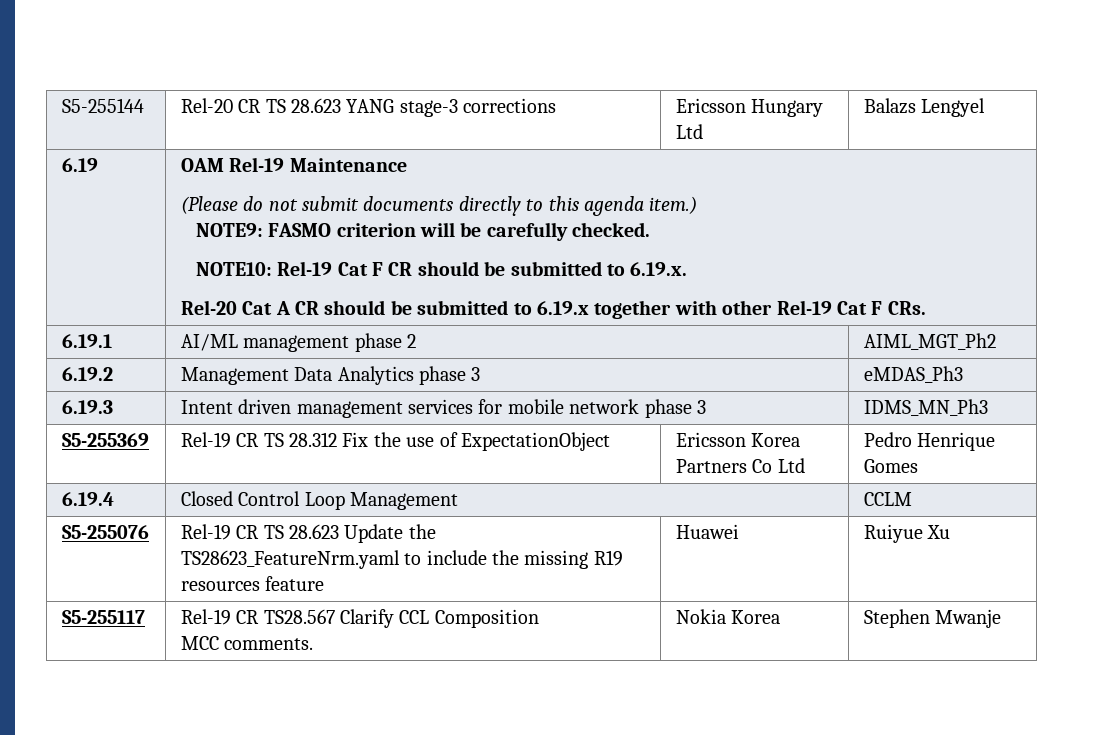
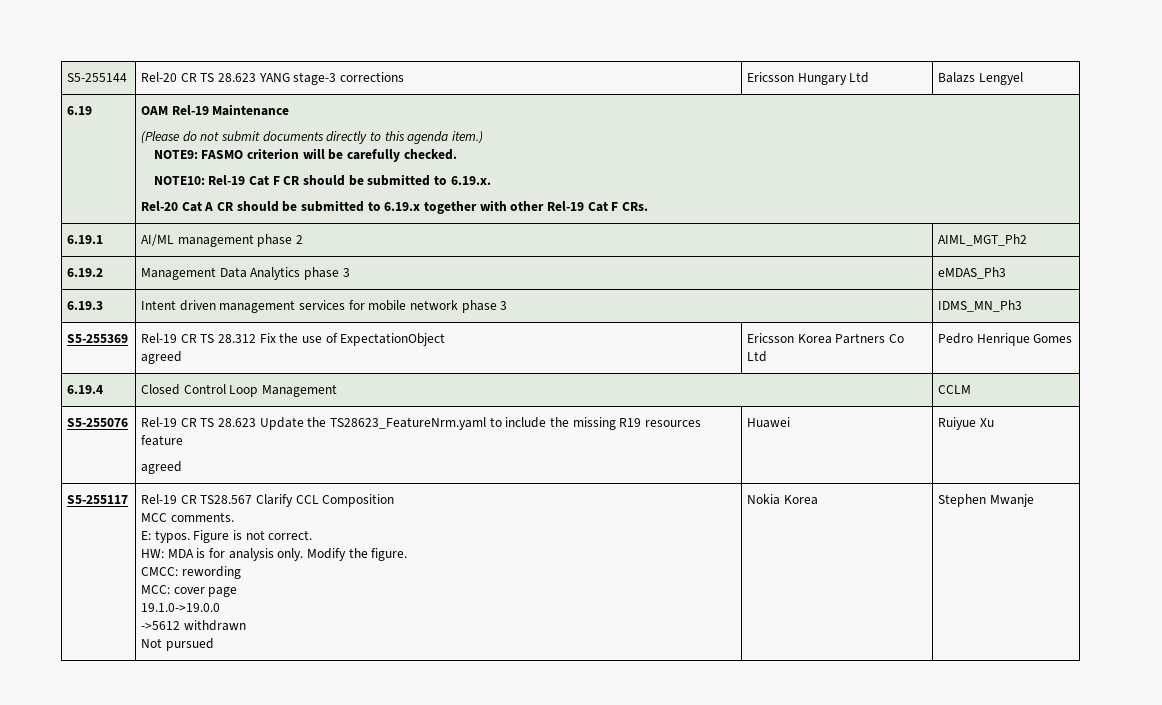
- S5-255369 | Rel-19 CR TS 28.312 Fix the use of ExpectationObject | Ericsson Korea Partners Co Ltd | Pedro Henrique Gomes
+ S5-255369 | Rel-19 CR TS 28.312 Fix the use of ExpectationObject
+ agreed | Ericsson Korea Partners Co Ltd | Pedro Henrique Gomes
- S5-255076 | Rel-19 CR TS 28.623 Update the TS28623_FeatureNrm.yaml to include the missing R19 resources feature | Huawei | Ruiyue Xu
+ S5-255076 | Rel-19 CR TS 28.623 Update the TS28623_FeatureNrm.yaml to include the missing R19 resources feature
+ agreed | Huawei | Ruiyue Xu
  S5-255117 | Rel-19 CR TS28.567 Clarify CCL Composition
- MCC comments. | Nokia Korea | Stephen Mwanje
+ MCC comments.
+ E: typos. Figure is not correct.
+ HW: MDA is for analysis only. Modify the figure.
+ CMCC: rewording
+ MCC: cover page
+ 19.1.0->19.0.0
+ ->5612 withdrawn
+ Not pursued | Nokia Korea | Stephen Mwanje

